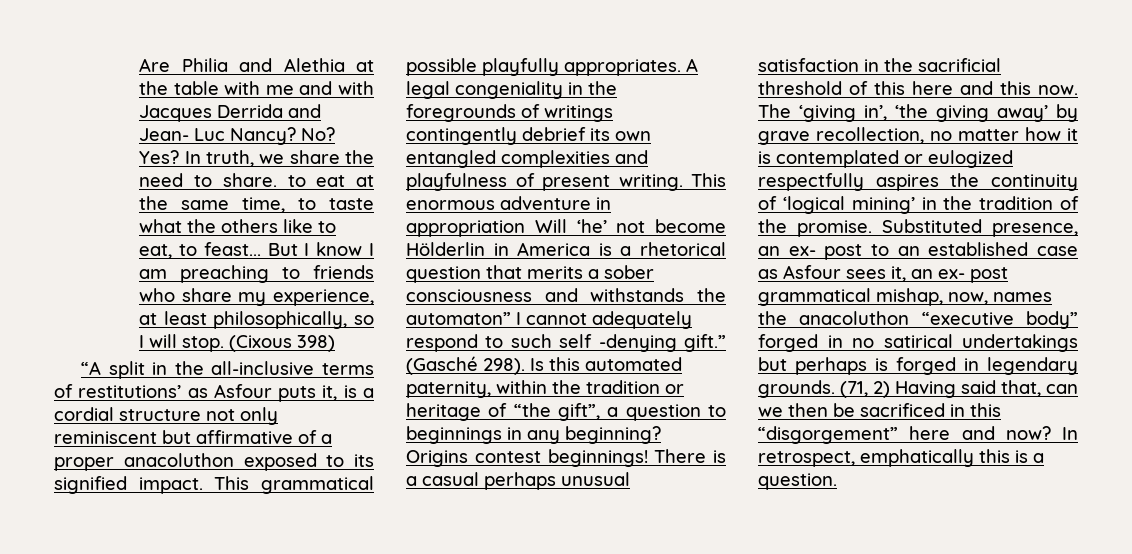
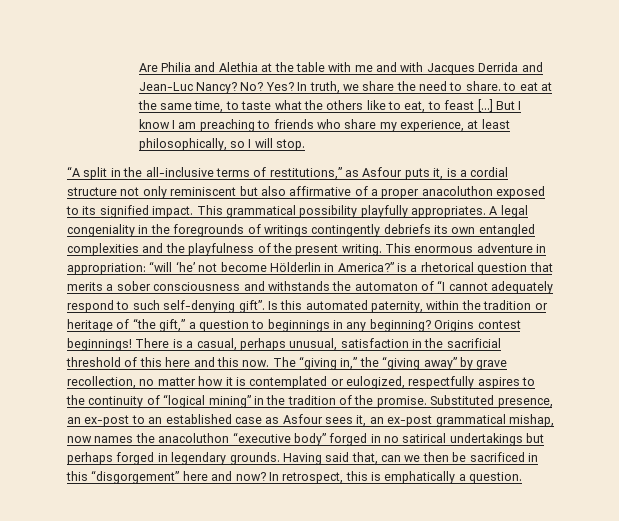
- Are Philia and Alethia at the table with me and with Jacques Derrida and Jean- Luc Nancy?
+ Are Philia and Alethia at the table with me and with Jacques Derrida and Jean-Luc Nancy?
- In truth, we share the need to share. to eat at the same time, to taste what the others like to eat, to feast...
+ In truth, we share the need to share. to eat at the same time, to taste what the others like to eat, to feast [...]
- (Cixous 398)
- “A split in the all-inclusive terms of restitutions’ as Asfour puts it, is a cordial structure not only reminiscent but affirmative of a proper anacoluthon exposed to its signified impact.
+ “A split in the all-inclusive terms of restitutions,” as Asfour puts it, is a cordial structure not only reminiscent but also affirmative of a proper anacoluthon exposed to its signified impact.
- This grammatical possible playfully appropriates.
+ This grammatical possibility playfully appropriates.
- A legal congeniality in the foregrounds of writings contingently debrief its own entangled complexities and playfulness of present writing.
+ A legal congeniality in the foregrounds of writings contingently debriefs its own entangled complexities and the playfulness of the present writing.
- This enormous adventure in appropriation Will ‘he’ not become Hölderlin in America is a rhetorical question that merits a sober consciousness and withstands the automaton” I cannot adequately respond to such self -denying gift.” (Gasché 298).
+ This enormous adventure in appropriation: “will ‘he’ not become Hölderlin in America?” is a rhetorical question that merits a sober consciousness and withstands the automaton of “I cannot adequately respond to such self-denying gift”.
- Is this automated paternity, within the tradition or heritage of “the gift”, a question to beginnings in any beginning?
+ Is this automated paternity, within the tradition or heritage of “the gift,” a question to beginnings in any beginning?
- There is a casual perhaps unusual satisfaction in the sacrificial threshold of this here and this now.
+ There is a casual, perhaps unusual, satisfaction in the sacrificial threshold of this here and this now.
- The ‘giving in’, ‘the giving away’ by grave recollection, no matter how it is contemplated or eulogized respectfully aspires the continuity of ‘logical mining’ in the tradition of the promise.
+ The “giving in,” the “giving away” by grave recollection, no matter how it is contemplated or eulogized, respectfully aspires to the continuity of “logical mining” in the tradition of the promise.
- Substituted presence, an ex- post to an established case as Asfour sees it, an ex- post grammatical mishap, now, names the anacoluthon “executive body” forged in no satirical undertakings but perhaps is forged in legendary grounds.
+ Substituted presence, an ex-post to an established case as Asfour sees it, an ex-post grammatical mishap, now names the anacoluthon “executive body” forged in no satirical undertakings but perhaps forged in legendary grounds.
- (71, 2) Having said that, can we then be sacrificed in this “disgorgement” here and now?
+ Having said that, can we then be sacrificed in this “disgorgement” here and now?
- In retrospect, emphatically this is a question.
+ In retrospect, this is emphatically a question.

